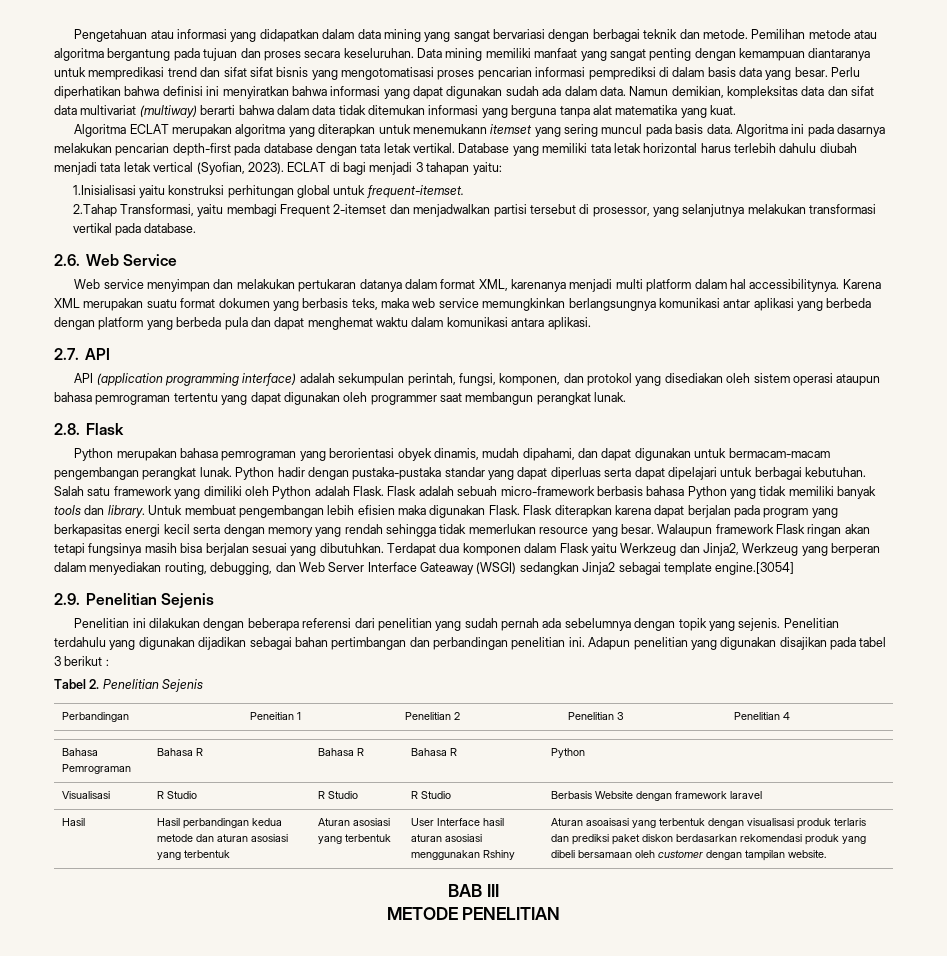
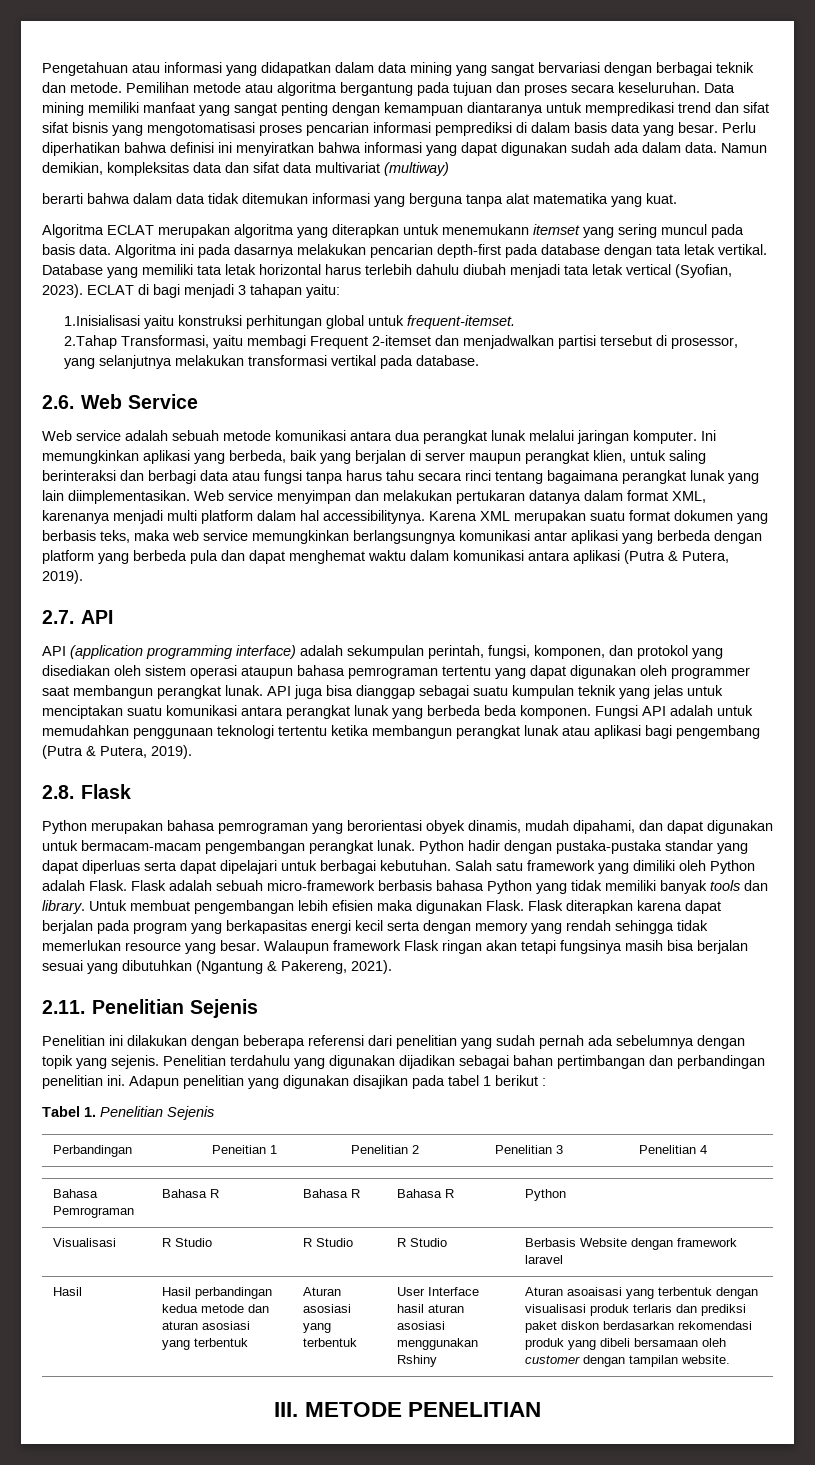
- Namun demikian, kompleksitas data dan sifat data multivariat (multiway) berarti bahwa dalam data tidak ditemukan informasi yang berguna tanpa alat matematika yang kuat.
+ Namun demikian, kompleksitas data dan sifat data multivariat (multiway)
+ berarti bahwa dalam data tidak ditemukan informasi yang berguna tanpa alat matematika yang kuat.
- Web service menyimpan dan melakukan pertukaran datanya dalam format XML, karenanya menjadi multi platform dalam hal accessibilitynya.
+ Web service adalah sebuah metode komunikasi antara dua perangkat lunak melalui jaringan komputer. Ini memungkinkan aplikasi yang berbeda, baik yang berjalan di server maupun perangkat klien, untuk saling berinteraksi dan berbagi data atau fungsi tanpa harus tahu secara rinci tentang bagaimana perangkat lunak yang lain diimplementasikan. Web service menyimpan dan melakukan pertukaran datanya dalam format XML, karenanya menjadi multi platform dalam hal accessibilitynya.
- Karena XML merupakan suatu format dokumen yang berbasis teks, maka web service memungkinkan berlangsungnya komunikasi antar aplikasi yang berbeda dengan platform yang berbeda pula dan dapat menghemat waktu dalam komunikasi antara aplikasi.
+ Karena XML merupakan suatu format dokumen yang berbasis teks, maka web service memungkinkan berlangsungnya komunikasi antar aplikasi yang berbeda dengan platform yang berbeda pula dan dapat menghemat waktu dalam komunikasi antara aplikasi (Putra & Putera, 2019).
+ API juga bisa dianggap sebagai suatu kumpulan teknik yang jelas untuk menciptakan suatu komunikasi antara perangkat lunak yang berbeda beda komponen. Fungsi API adalah untuk memudahkan penggunaan teknologi tertentu ketika membangun perangkat lunak atau aplikasi bagi pengembang (Putra & Putera, 2019).
- Walaupun framework Flask ringan akan tetapi fungsinya masih bisa berjalan sesuai yang dibutuhkan. Terdapat dua komponen dalam Flask yaitu Werkzeug dan Jinja2, Werkzeug yang berperan dalam menyediakan routing, debugging, dan Web Server Interface Gateaway (WSGI) sedangkan Jinja2 sebagai template engine.[3054]
- 2.9. Penelitian Sejenis
+ Walaupun framework Flask ringan akan tetapi fungsinya masih bisa berjalan sesuai yang dibutuhkan (Ngantung & Pakereng, 2021).
+ 2.11. Penelitian Sejenis
- Adapun penelitian yang digunakan disajikan pada tabel 3 berikut :
+ Adapun penelitian yang digunakan disajikan pada tabel 1 berikut :
- Tabel 2. Penelitian Sejenis
+ Tabel 1. Penelitian Sejenis
- BAB III
- METODE PENELITIAN
+ III. METODE PENELITIAN

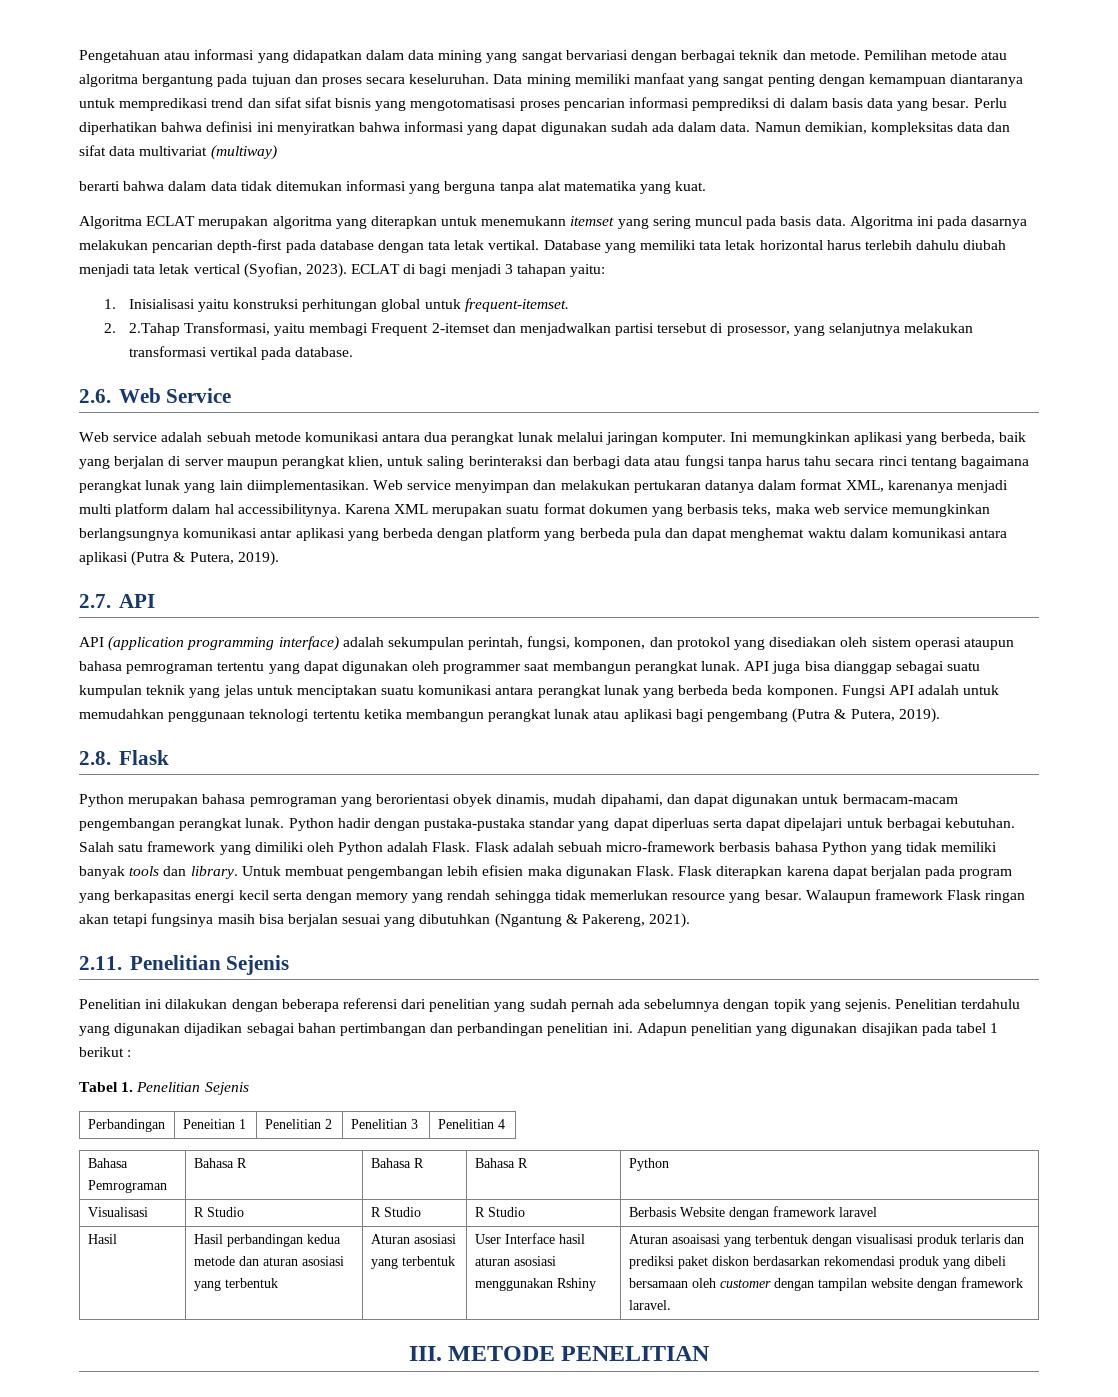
- 1.Inisialisasi yaitu konstruksi perhitungan global untuk frequent-itemset.
+ 1. Inisialisasi yaitu konstruksi perhitungan global untuk frequent-itemset.
- 2.Tahap Transformasi, yaitu membagi Frequent 2-itemset dan menjadwalkan partisi tersebut di prosessor, yang selanjutnya melakukan transformasi vertikal pada database.
+ 2. 2.Tahap Transformasi, yaitu membagi Frequent 2-itemset dan menjadwalkan partisi tersebut di prosessor, yang selanjutnya melakukan transformasi vertikal pada database.
- Aturan asoaisasi yang terbentuk dengan visualisasi produk terlaris dan prediksi paket diskon berdasarkan rekomendasi produk yang dibeli bersamaan oleh customer dengan tampilan website.
+ Aturan asoaisasi yang terbentuk dengan visualisasi produk terlaris dan prediksi paket diskon berdasarkan rekomendasi produk yang dibeli bersamaan oleh customer dengan tampilan website dengan framework laravel.

